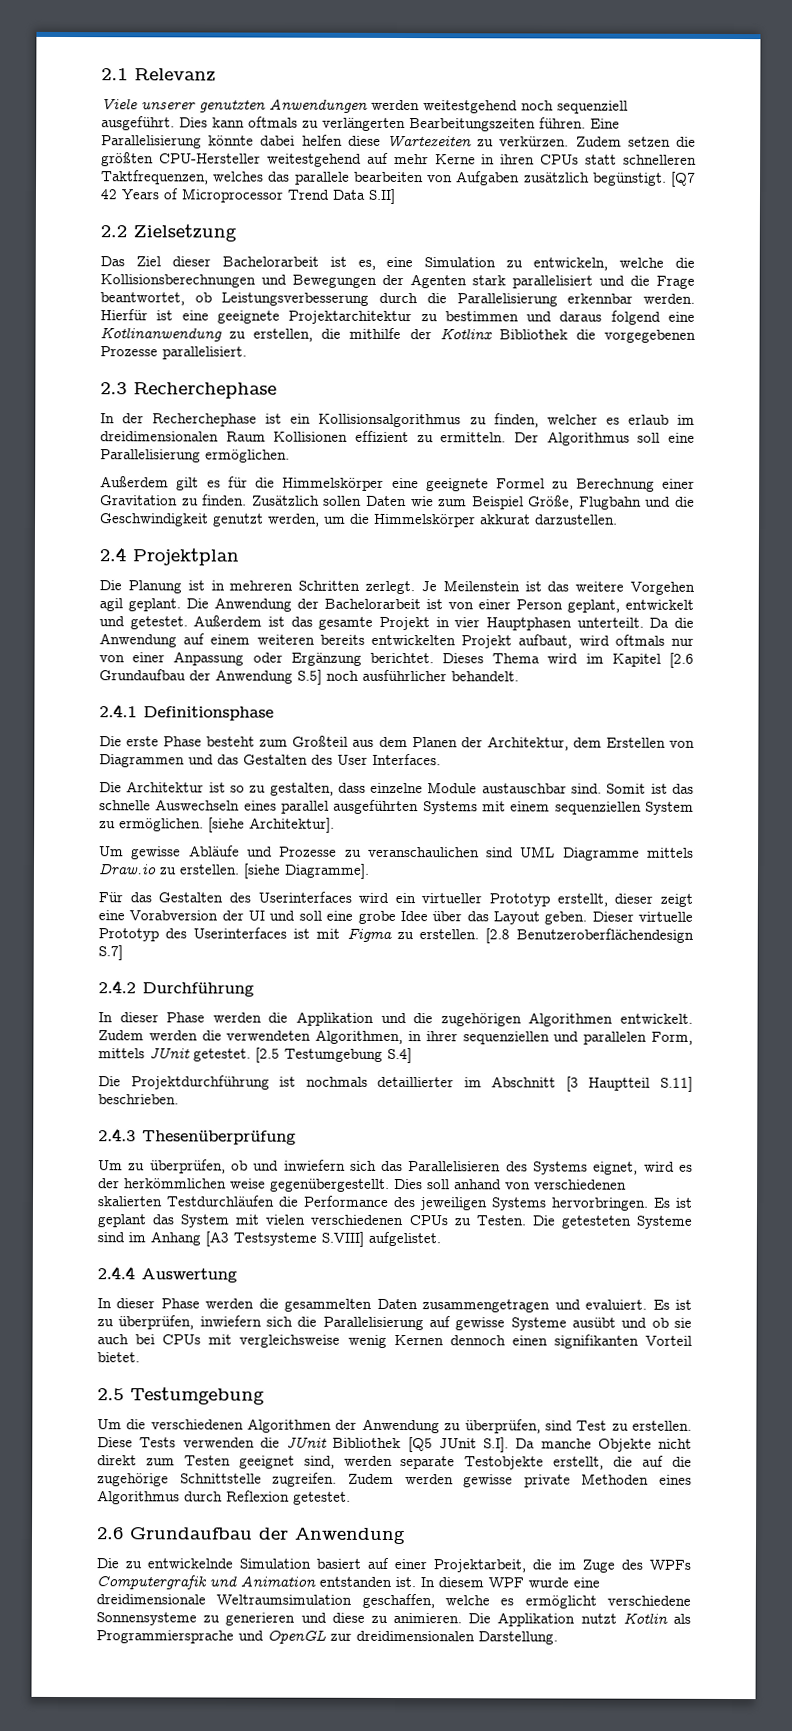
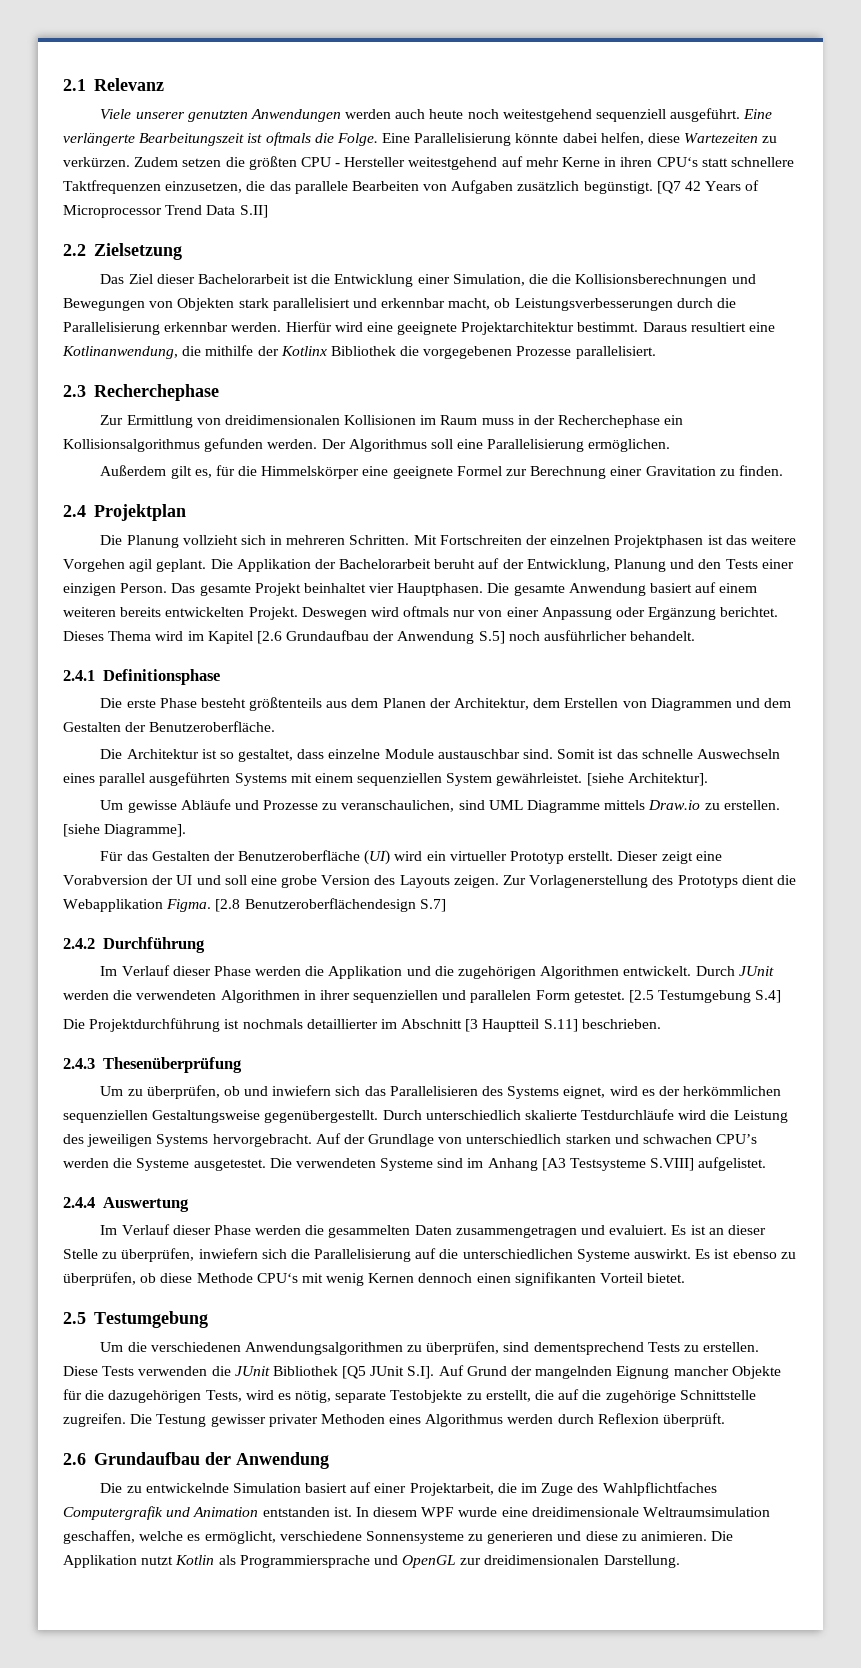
- Viele unserer genutzten Anwendungen werden weitestgehend noch sequenziell ausgeführt. Dies kann oftmals zu verlängerten Bearbeitungszeiten führen.
+ Viele unserer genutzten Anwendungen werden auch heute noch weitestgehend sequenziell ausgeführt. Eine verlängerte Bearbeitungszeit ist oftmals die Folge.
- Eine Parallelisierung könnte dabei helfen diese Wartezeiten zu verkürzen.
+ Eine Parallelisierung könnte dabei helfen, diese Wartezeiten zu verkürzen.
- Zudem setzen die größten CPU-Hersteller weitestgehend auf mehr Kerne in ihren CPUs statt schnelleren Taktfrequenzen, welches das parallele bearbeiten von Aufgaben zusätzlich begünstigt.
+ Zudem setzen die größten CPU - Hersteller weitestgehend auf mehr Kerne in ihren CPU‘s statt schnellere Taktfrequenzen einzusetzen, die das parallele Bearbeiten von Aufgaben zusätzlich begünstigt.
- Das Ziel dieser Bachelorarbeit ist es, eine Simulation zu entwickeln, welche die Kollisionsberechnungen und Bewegungen der Agenten stark parallelisiert und die Frage beantwortet, ob Leistungsverbesserung durch die Parallelisierung erkennbar werden.
+ Das Ziel dieser Bachelorarbeit ist die Entwicklung einer Simulation, die die Kollisionsberechnungen und Bewegungen von Objekten stark parallelisiert und erkennbar macht, ob Leistungsverbesserungen durch die Parallelisierung erkennbar werden.
- Hierfür ist eine geeignete Projektarchitektur zu bestimmen und daraus folgend eine Kotlinanwendung zu erstellen, die mithilfe der Kotlinx Bibliothek die vorgegebenen Prozesse parallelisiert.
+ Hierfür wird eine geeignete Projektarchitektur bestimmt. Daraus resultiert eine Kotlinanwendung, die mithilfe der Kotlinx Bibliothek die vorgegebenen Prozesse parallelisiert.
- In der Recherchephase ist ein Kollisionsalgorithmus zu finden, welcher es erlaub im dreidimensionalen Raum Kollisionen effizient zu ermitteln.
+ Zur Ermittlung von dreidimensionalen Kollisionen im Raum muss in der Recherchephase ein Kollisionsalgorithmus gefunden werden.
- Außerdem gilt es für die Himmelskörper eine geeignete Formel zu Berechnung einer Gravitation zu finden. Zusätzlich sollen Daten wie zum Beispiel Größe, Flugbahn und die Geschwindigkeit genutzt werden, um die Himmelskörper akkurat darzustellen.
+ Außerdem gilt es, für die Himmelskörper eine geeignete Formel zur Berechnung einer Gravitation zu finden.
  2.4 Projektplan
- Die Planung ist in mehreren Schritten zerlegt. Je Meilenstein ist das weitere Vorgehen agil geplant.
+ Die Planung vollzieht sich in mehreren Schritten. Mit Fortschreiten der einzelnen Projektphasen ist das weitere Vorgehen agil geplant.
- Die Anwendung der Bachelorarbeit ist von einer Person geplant, entwickelt und getestet. Außerdem ist das gesamte Projekt in vier Hauptphasen unterteilt. Da die Anwendung auf einem weiteren bereits entwickelten Projekt aufbaut, wird oftmals nur von einer Anpassung oder Ergänzung berichtet.
+ Die Applikation der Bachelorarbeit beruht auf der Entwicklung, Planung und den Tests einer einzigen Person. Das gesamte Projekt beinhaltet vier Hauptphasen. Die gesamte Anwendung basiert auf einem weiteren bereits entwickelten Projekt. Deswegen wird oftmals nur von einer Anpassung oder Ergänzung berichtet.
- Die erste Phase besteht zum Großteil aus dem Planen der Architektur, dem Erstellen von Diagrammen und das Gestalten des User Interfaces.
+ Die erste Phase besteht größtenteils aus dem Planen der Architektur, dem Erstellen von Diagrammen und dem Gestalten der Benutzeroberfläche.
- Die Architektur ist so zu gestalten, dass einzelne Module austauschbar sind.
+ Die Architektur ist so gestaltet, dass einzelne Module austauschbar sind.
- Somit ist das schnelle Auswechseln eines parallel ausgeführten Systems mit einem sequenziellen System zu ermöglichen.
+ Somit ist das schnelle Auswechseln eines parallel ausgeführten Systems mit einem sequenziellen System gewährleistet.
- Um gewisse Abläufe und Prozesse zu veranschaulichen sind UML Diagramme mittels Draw.io zu erstellen.
+ Um gewisse Abläufe und Prozesse zu veranschaulichen, sind UML Diagramme mittels Draw.io zu erstellen.
- Für das Gestalten des Userinterfaces wird ein virtueller Prototyp erstellt, dieser zeigt eine Vorabversion der UI und soll eine grobe Idee über das Layout geben. Dieser virtuelle Prototyp des Userinterfaces ist mit Figma zu erstellen.
+ Für das Gestalten der Benutzeroberfläche (UI) wird ein virtueller Prototyp erstellt. Dieser zeigt eine Vorabversion der UI und soll eine grobe Version des Layouts zeigen. Zur Vorlagenerstellung des Prototyps dient die Webapplikation Figma.
- In dieser Phase werden die Applikation und die zugehörigen Algorithmen entwickelt.
+ Im Verlauf dieser Phase werden die Applikation und die zugehörigen Algorithmen entwickelt.
- Zudem werden die verwendeten Algorithmen, in ihrer sequenziellen und parallelen Form, mittels JUnit getestet.
+ Durch JUnit werden die verwendeten Algorithmen in ihrer sequenziellen und parallelen Form getestet.
- Um zu überprüfen, ob und inwiefern sich das Parallelisieren des Systems eignet, wird es der herkömmlichen weise gegenübergestellt. Dies soll anhand von verschiedenen skalierten Testdurchläufen die Performance des jeweiligen Systems hervorbringen. Es ist geplant das System mit vielen verschiedenen CPUs zu Testen. Die getesteten Systeme sind im Anhang [A3 Testsysteme S.VIII] aufgelistet.
+ Um zu überprüfen, ob und inwiefern sich das Parallelisieren des Systems eignet, wird es der herkömmlichen sequenziellen Gestaltungsweise gegenübergestellt. Durch unterschiedlich skalierte Testdurchläufe wird die Leistung des jeweiligen Systems hervorgebracht. Auf der Grundlage von unterschiedlich starken und schwachen CPU’s werden die Systeme ausgetestet. Die verwendeten Systeme sind im Anhang [A3 Testsysteme S.VIII] aufgelistet.
- In dieser Phase werden die gesammelten Daten zusammengetragen und evaluiert.
+ Im Verlauf dieser Phase werden die gesammelten Daten zusammengetragen und evaluiert.
- Es ist zu überprüfen, inwiefern sich die Parallelisierung auf gewisse Systeme ausübt und ob sie auch bei CPUs mit vergleichsweise wenig Kernen dennoch einen signifikanten Vorteil bietet.
+ Es ist an dieser Stelle zu überprüfen, inwiefern sich die Parallelisierung auf die unterschiedlichen Systeme auswirkt. Es ist ebenso zu überprüfen, ob diese Methode CPU‘s mit wenig Kernen dennoch einen signifikanten Vorteil bietet.
- Um die verschiedenen Algorithmen der Anwendung zu überprüfen, sind Test zu erstellen.
+ Um die verschiedenen Anwendungsalgorithmen zu überprüfen, sind dementsprechend Tests zu erstellen.
- Diese Tests verwenden die JUnit Bibliothek [Q5 JUnit S.I]. Da manche Objekte nicht direkt zum Testen geeignet sind, werden separate Testobjekte erstellt, die auf die zugehörige Schnittstelle zugreifen.
+ Diese Tests verwenden die JUnit Bibliothek [Q5 JUnit S.I]. Auf Grund der mangelnden Eignung mancher Objekte für die dazugehörigen Tests, wird es nötig, separate Testobjekte zu erstellt, die auf die zugehörige Schnittstelle zugreifen.
- Zudem werden gewisse private Methoden eines Algorithmus durch Reflexion getestet.
+ Die Testung gewisser privater Methoden eines Algorithmus werden durch Reflexion überprüft.
- Die zu entwickelnde Simulation basiert auf einer Projektarbeit, die im Zuge des WPFs Computergrafik und Animation entstanden ist.
+ Die zu entwickelnde Simulation basiert auf einer Projektarbeit, die im Zuge des Wahlpflichtfaches Computergrafik und Animation entstanden ist.
- In diesem WPF wurde eine dreidimensionale Weltraumsimulation geschaffen, welche es ermöglicht verschiedene Sonnensysteme zu generieren und diese zu animieren.
+ In diesem WPF wurde eine dreidimensionale Weltraumsimulation geschaffen, welche es ermöglicht, verschiedene Sonnensysteme zu generieren und diese zu animieren.

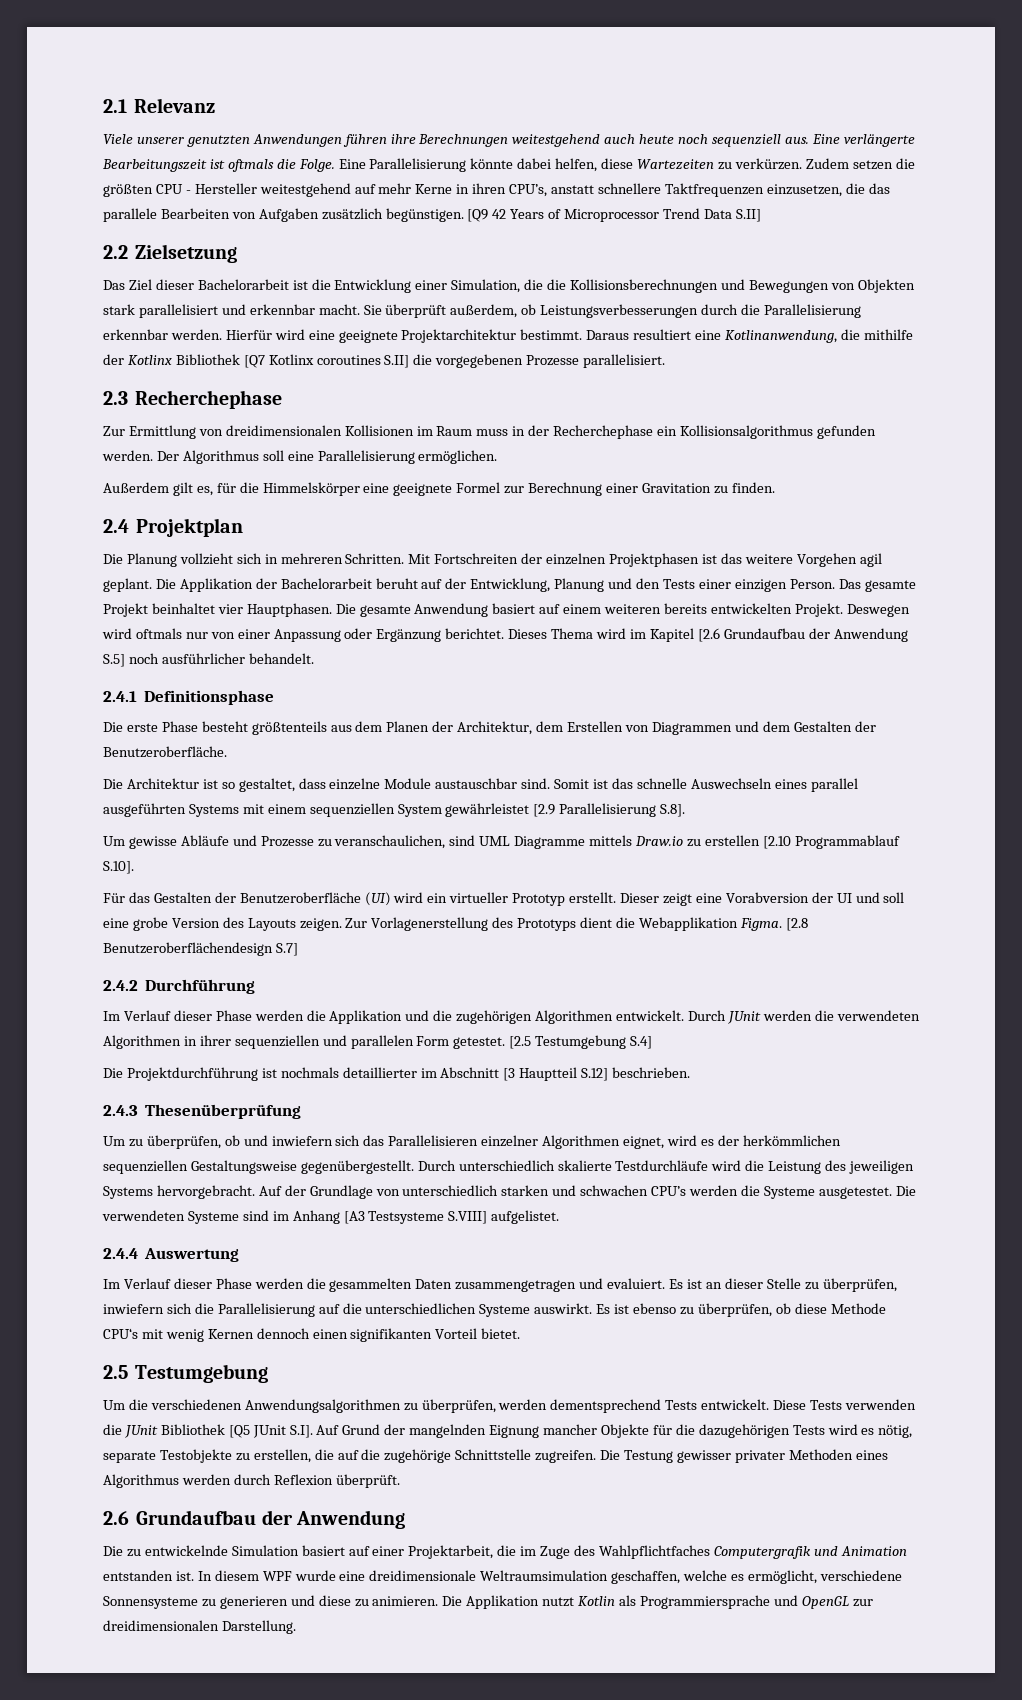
- Viele unserer genutzten Anwendungen werden auch heute noch weitestgehend sequenziell ausgeführt.
+ Viele unserer genutzten Anwendungen führen ihre Berechnungen weitestgehend auch heute noch sequenziell aus.
- Zudem setzen die größten CPU - Hersteller weitestgehend auf mehr Kerne in ihren CPU‘s statt schnellere Taktfrequenzen einzusetzen, die das parallele Bearbeiten von Aufgaben zusätzlich begünstigt. [Q7 42 Years of Microprocessor Trend Data S.II]
+ Zudem setzen die größten CPU - Hersteller weitestgehend auf mehr Kerne in ihren CPU’s, anstatt schnellere Taktfrequenzen einzusetzen, die das parallele Bearbeiten von Aufgaben zusätzlich begünstigen. [Q9 42 Years of Microprocessor Trend Data S.II]
- Das Ziel dieser Bachelorarbeit ist die Entwicklung einer Simulation, die die Kollisionsberechnungen und Bewegungen von Objekten stark parallelisiert und erkennbar macht, ob Leistungsverbesserungen durch die Parallelisierung erkennbar werden.
+ Das Ziel dieser Bachelorarbeit ist die Entwicklung einer Simulation, die die Kollisionsberechnungen und Bewegungen von Objekten stark parallelisiert und erkennbar macht. Sie überprüft außerdem, ob Leistungsverbesserungen durch die Parallelisierung erkennbar werden.
- Daraus resultiert eine Kotlinanwendung, die mithilfe der Kotlinx Bibliothek die vorgegebenen Prozesse parallelisiert.
+ Daraus resultiert eine Kotlinanwendung, die mithilfe der Kotlinx Bibliothek [Q7 Kotlinx coroutines S.II] die vorgegebenen Prozesse parallelisiert.
- Somit ist das schnelle Auswechseln eines parallel ausgeführten Systems mit einem sequenziellen System gewährleistet. [siehe Architektur].
+ Somit ist das schnelle Auswechseln eines parallel ausgeführten Systems mit einem sequenziellen System gewährleistet [2.9 Parallelisierung S.8].
- Um gewisse Abläufe und Prozesse zu veranschaulichen, sind UML Diagramme mittels Draw.io zu erstellen. [siehe Diagramme].
+ Um gewisse Abläufe und Prozesse zu veranschaulichen, sind UML Diagramme mittels Draw.io zu erstellen [2.10 Programmablauf S.10].
- Die Projektdurchführung ist nochmals detaillierter im Abschnitt [3 Hauptteil S.11] beschrieben.
+ Die Projektdurchführung ist nochmals detaillierter im Abschnitt [3 Hauptteil S.12] beschrieben.
- Um zu überprüfen, ob und inwiefern sich das Parallelisieren des Systems eignet, wird es der herkömmlichen sequenziellen Gestaltungsweise gegenübergestellt.
+ Um zu überprüfen, ob und inwiefern sich das Parallelisieren einzelner Algorithmen eignet, wird es der herkömmlichen sequenziellen Gestaltungsweise gegenübergestellt.
- Um die verschiedenen Anwendungsalgorithmen zu überprüfen, sind dementsprechend Tests zu erstellen.
+ Um die verschiedenen Anwendungsalgorithmen zu überprüfen, werden dementsprechend Tests entwickelt.
- Diese Tests verwenden die JUnit Bibliothek [Q5 JUnit S.I]. Auf Grund der mangelnden Eignung mancher Objekte für die dazugehörigen Tests, wird es nötig, separate Testobjekte zu erstellt, die auf die zugehörige Schnittstelle zugreifen.
+ Diese Tests verwenden die JUnit Bibliothek [Q5 JUnit S.I]. Auf Grund der mangelnden Eignung mancher Objekte für die dazugehörigen Tests wird es nötig, separate Testobjekte zu erstellen, die auf die zugehörige Schnittstelle zugreifen.

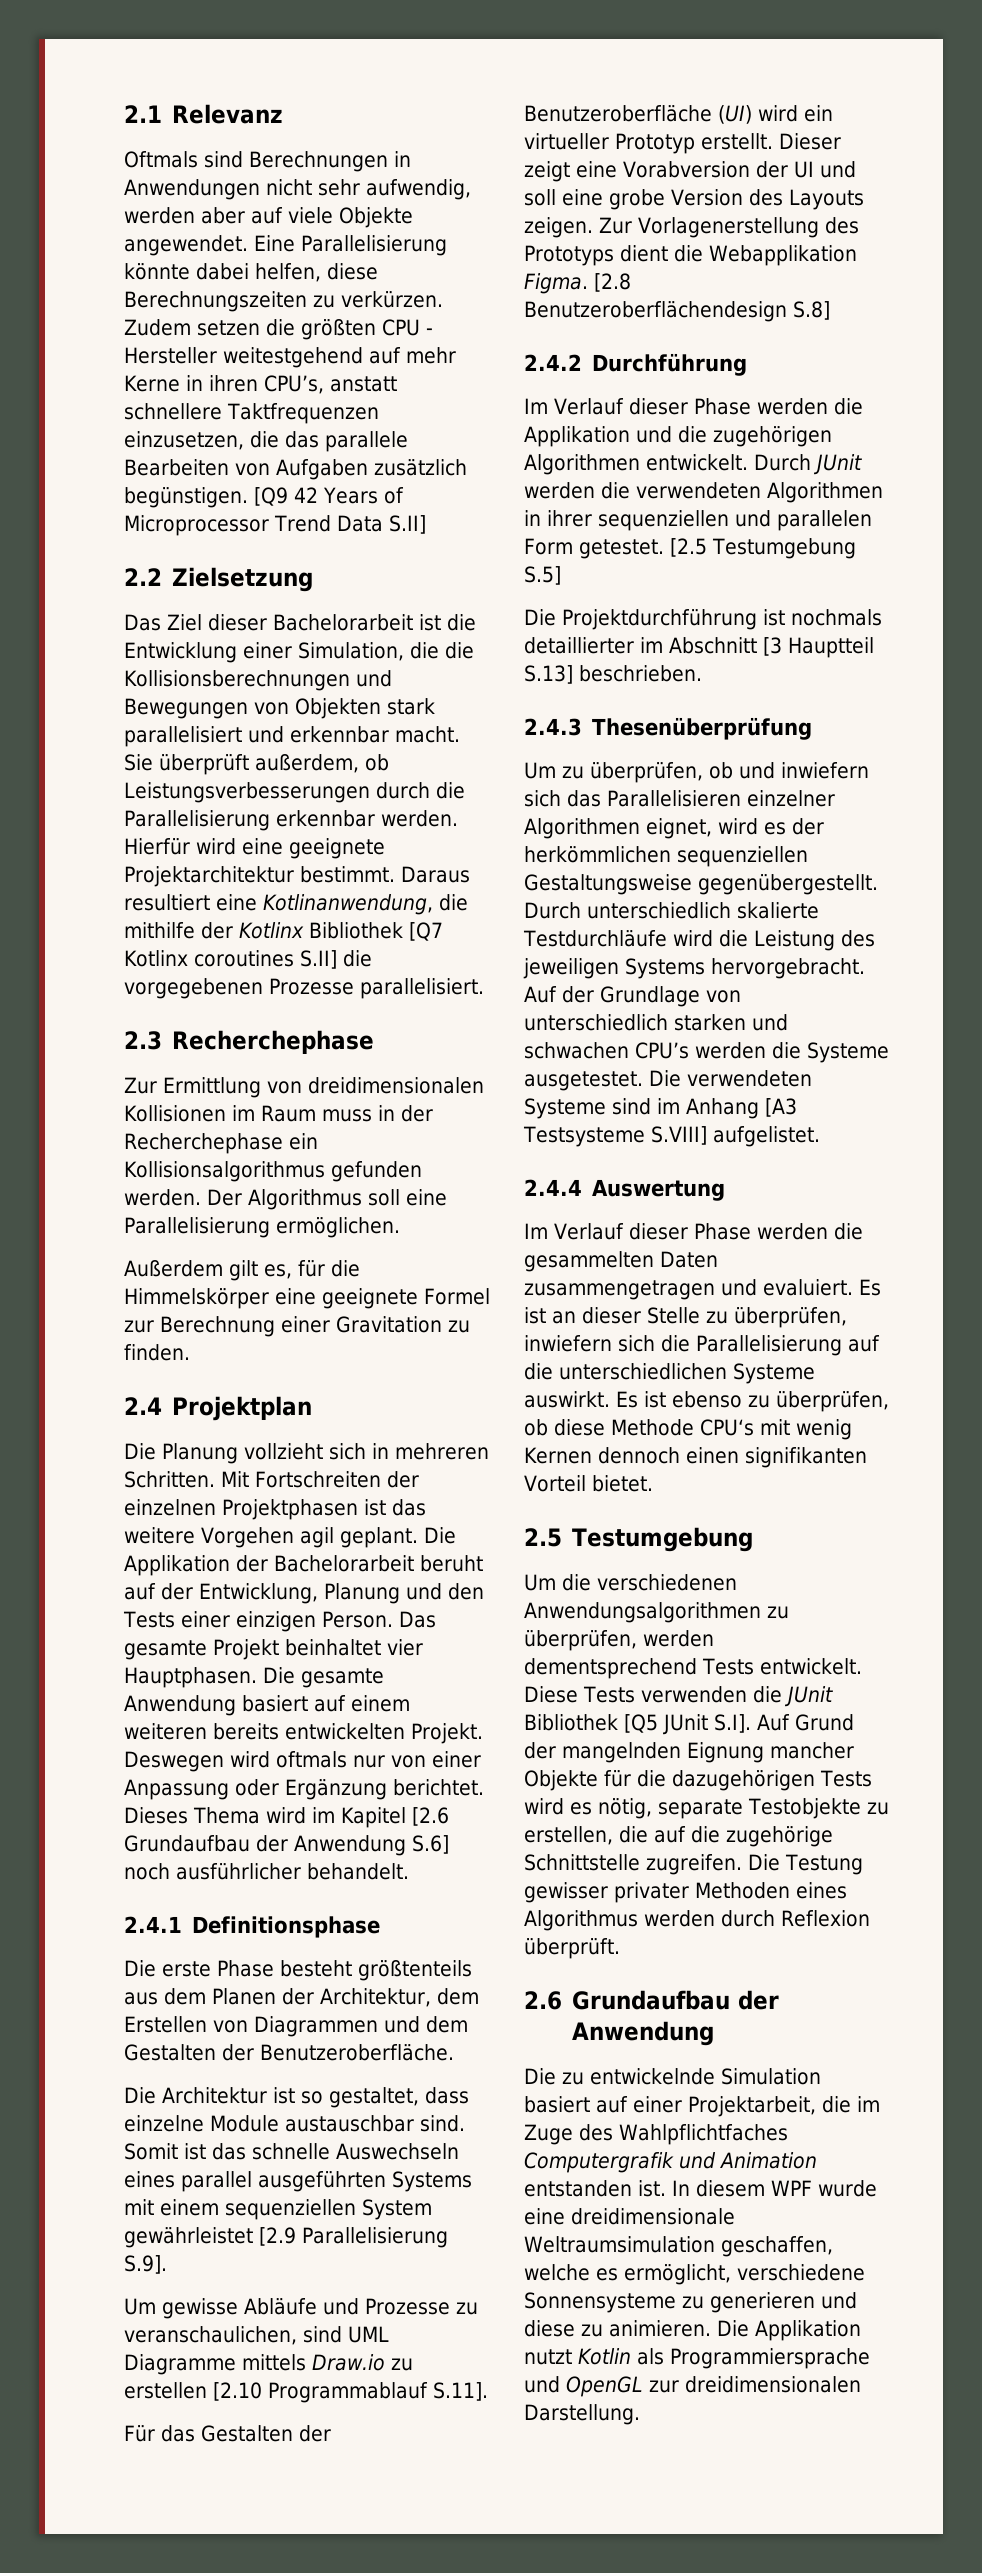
- Viele unserer genutzten Anwendungen führen ihre Berechnungen weitestgehend auch heute noch sequenziell aus. Eine verlängerte Bearbeitungszeit ist oftmals die Folge.
+ Oftmals sind Berechnungen in Anwendungen nicht sehr aufwendig, werden aber auf viele Objekte angewendet.
- Eine Parallelisierung könnte dabei helfen, diese Wartezeiten zu verkürzen.
+ Eine Parallelisierung könnte dabei helfen, diese Berechnungszeiten zu verkürzen.
- Dieses Thema wird im Kapitel [2.6 Grundaufbau der Anwendung S.5] noch ausführlicher behandelt.
+ Dieses Thema wird im Kapitel [2.6 Grundaufbau der Anwendung S.6] noch ausführlicher behandelt.
- Somit ist das schnelle Auswechseln eines parallel ausgeführten Systems mit einem sequenziellen System gewährleistet [2.9 Parallelisierung S.8].
+ Somit ist das schnelle Auswechseln eines parallel ausgeführten Systems mit einem sequenziellen System gewährleistet [2.9 Parallelisierung S.9].
- Um gewisse Abläufe und Prozesse zu veranschaulichen, sind UML Diagramme mittels Draw.io zu erstellen [2.10 Programmablauf S.10].
+ Um gewisse Abläufe und Prozesse zu veranschaulichen, sind UML Diagramme mittels Draw.io zu erstellen [2.10 Programmablauf S.11].
- [2.8 Benutzeroberflächendesign S.7]
+ [2.8 Benutzeroberflächendesign S.8]
- [2.5 Testumgebung S.4]
+ [2.5 Testumgebung S.5]
- Die Projektdurchführung ist nochmals detaillierter im Abschnitt [3 Hauptteil S.12] beschrieben.
+ Die Projektdurchführung ist nochmals detaillierter im Abschnitt [3 Hauptteil S.13] beschrieben.

